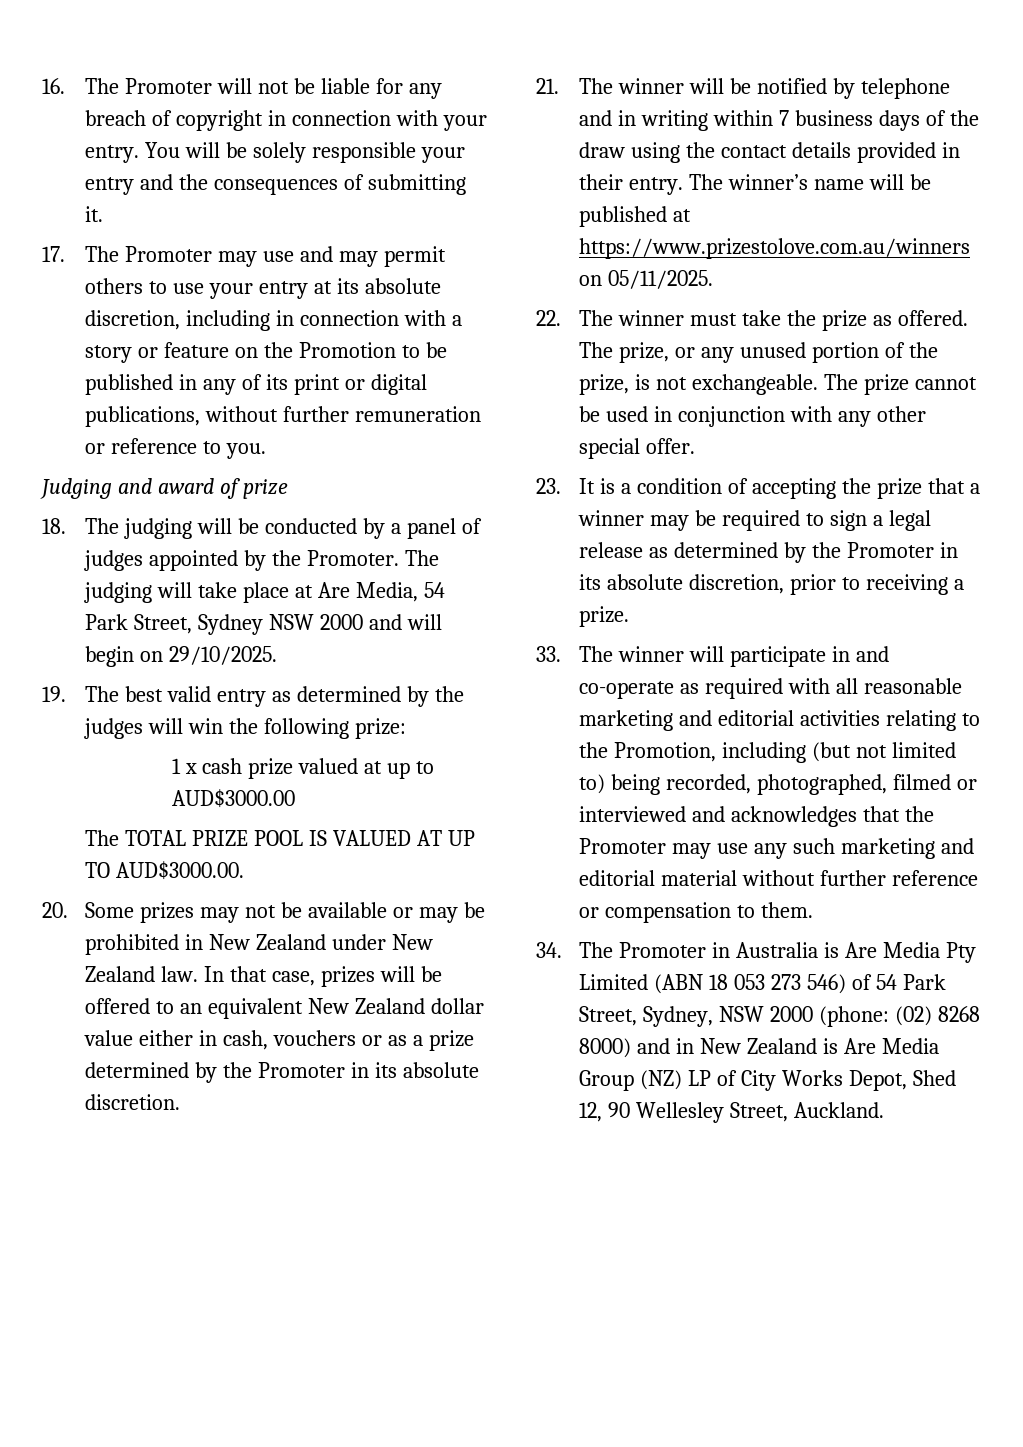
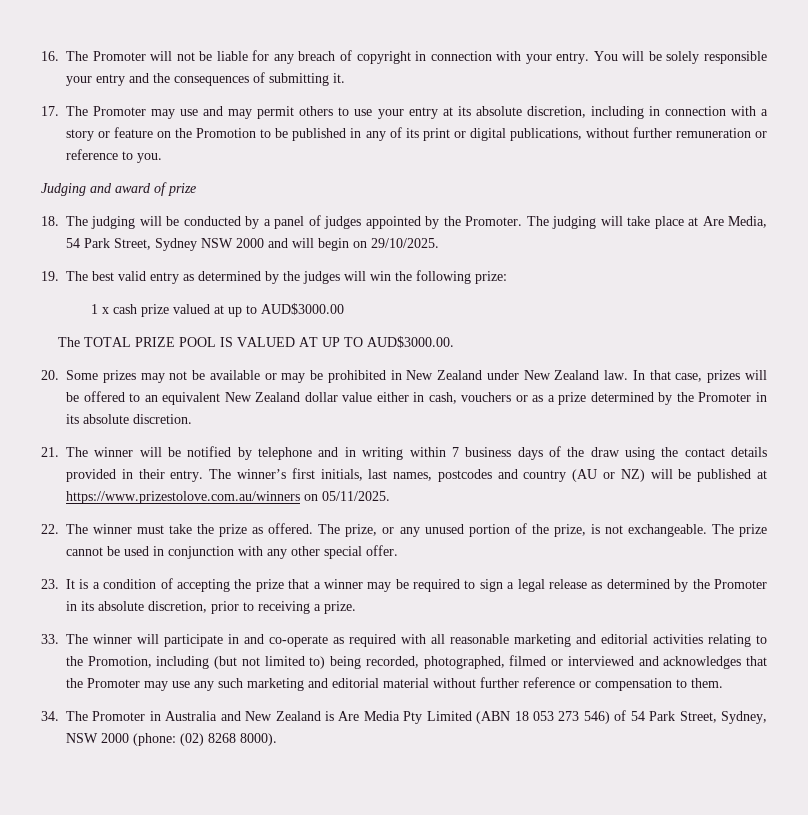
- The winner’s name will be published at https://www.prizestolove.com.au/winners on 05/11/2025.
+ The winner’s first initials, last names, postcodes and country (AU or NZ) will be published at https://www.prizestolove.com.au/winners on 05/11/2025.
- 34. The Promoter in Australia is Are Media Pty Limited (ABN 18 053 273 546) of 54 Park Street, Sydney, NSW 2000 (phone: (02) 8268 8000) and in New Zealand is Are Media Group (NZ) LP of City Works Depot, Shed 12, 90 Wellesley Street, Auckland.
+ 34. The Promoter in Australia and New Zealand is Are Media Pty Limited (ABN 18 053 273 546) of 54 Park Street, Sydney, NSW 2000 (phone: (02) 8268 8000).

